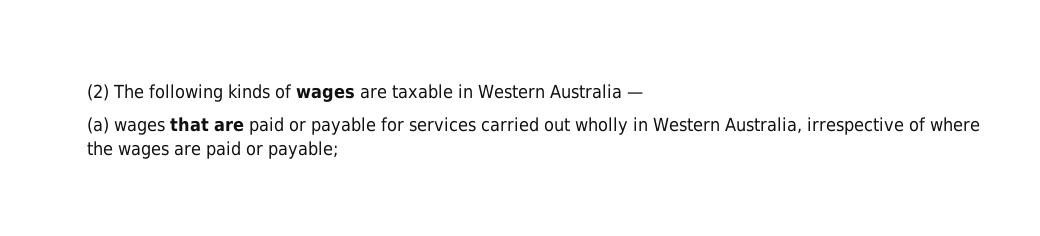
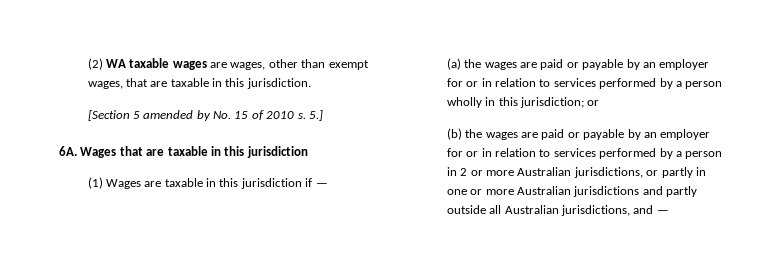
- (2) The following kinds of wages are taxable in Western Australia —
- (a) wages that are paid or payable for services carried out wholly in Western Australia, irrespective of where the wages are paid or payable;
+ (2) WA taxable wages are wages, other than exempt wages, that are taxable in this jurisdiction.
+ [Section 5 amended by No. 15 of 2010 s. 5.]
+ 6A. Wages that are taxable in this jurisdiction
+ (1) Wages are taxable in this jurisdiction if —
+ (a) the wages are paid or payable by an employer for or in relation to services performed by a person wholly in this jurisdiction; or
+ (b) the wages are paid or payable by an employer for or in relation to services performed by a person in 2 or more Australian jurisdictions, or partly in one or more Australian jurisdictions and partly outside all Australian jurisdictions, and —

